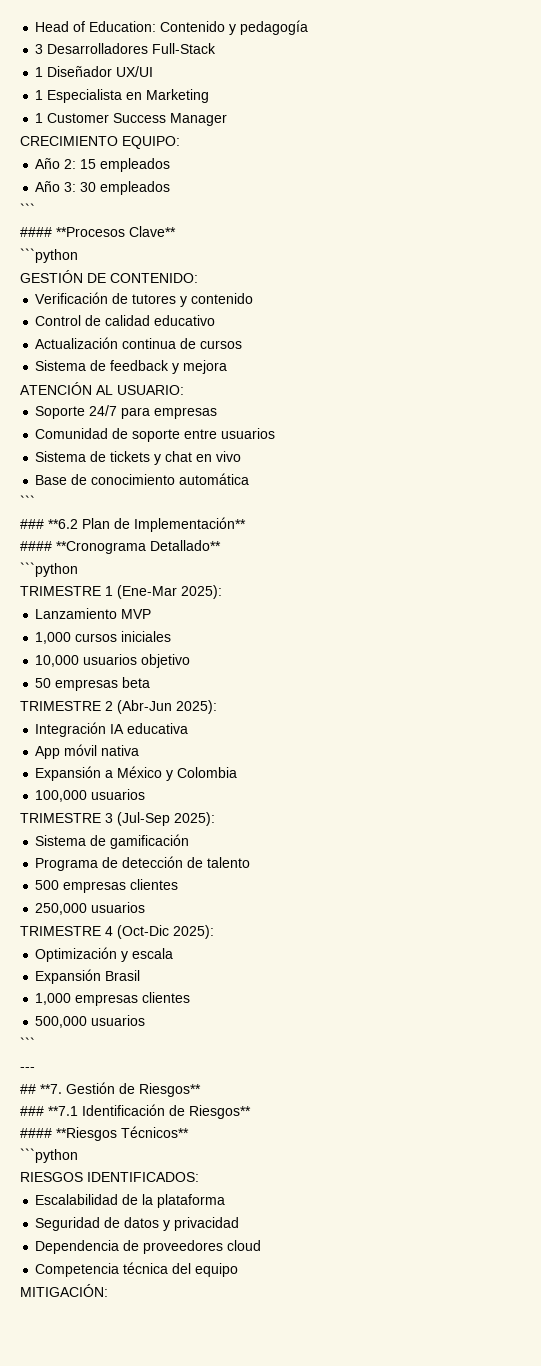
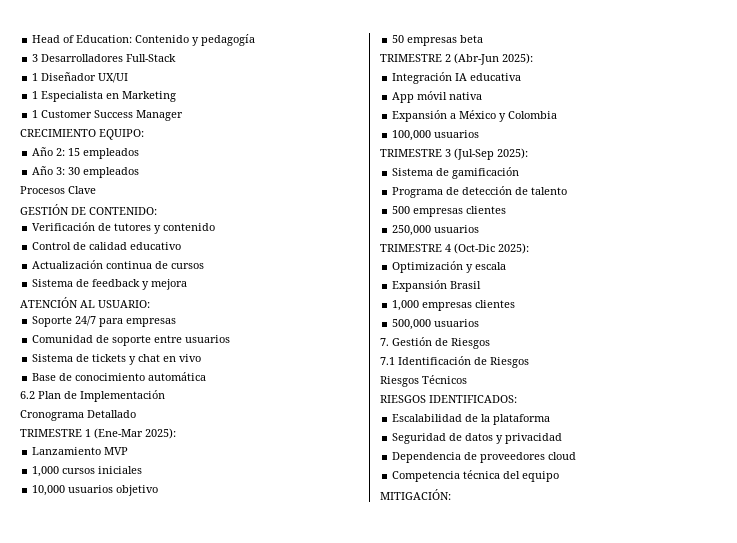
  Año 3: 30 empleados
- ```
- #### **Procesos Clave**
- ```python
+ Procesos Clave
  Base de conocimiento automática
- ```
- ### **6.2 Plan de Implementación**
- #### **Cronograma Detallado**
- ```python
+ 6.2 Plan de Implementación
+ Cronograma Detallado
  500,000 usuarios
- ```
- ---
- ## **7. Gestión de Riesgos**
- ### **7.1 Identificación de Riesgos**
- #### **Riesgos Técnicos**
- ```python
+ 7. Gestión de Riesgos
+ 7.1 Identificación de Riesgos
+ Riesgos Técnicos

